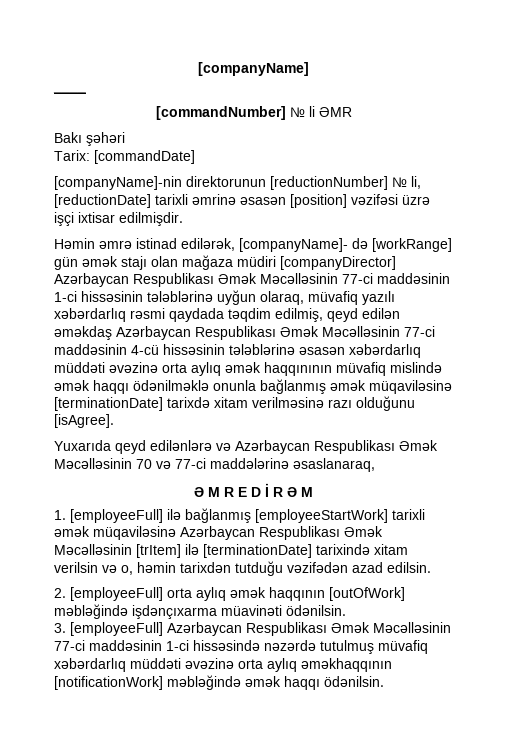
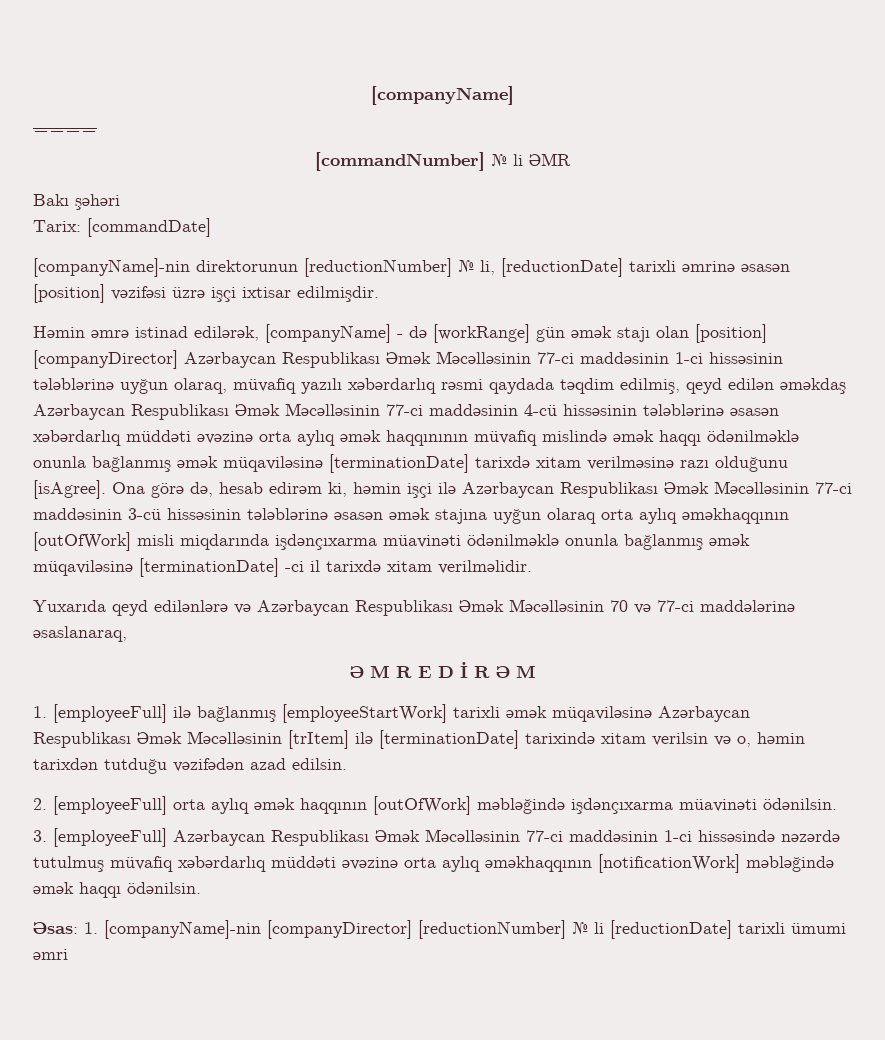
- Həmin əmrə istinad edilərək, [companyName]- də [workRange] gün əmək stajı olan mağaza müdiri [companyDirector] Azərbaycan Respublikası Əmək Məcəlləsinin 77-ci maddəsinin 1-ci hissəsinin tələblərinə uyğun olaraq, müvafiq yazılı xəbərdarlıq rəsmi qaydada təqdim edilmiş, qeyd edilən əməkdaş Azərbaycan Respublikası Əmək Məcəlləsinin 77-ci maddəsinin 4-cü hissəsinin tələblərinə əsasən xəbərdarlıq müddəti əvəzinə orta aylıq əmək haqqınının müvafiq mislində əmək haqqı ödənilməklə onunla bağlanmış əmək müqaviləsinə [terminationDate] tarixdə xitam verilməsinə razı olduğunu [isAgree].
+ Həmin əmrə istinad edilərək, [companyName] - də [workRange] gün əmək stajı olan [position] [companyDirector] Azərbaycan Respublikası Əmək Məcəlləsinin 77-ci maddəsinin 1-ci hissəsinin tələblərinə uyğun olaraq, müvafiq yazılı xəbərdarlıq rəsmi qaydada təqdim edilmiş, qeyd edilən əməkdaş Azərbaycan Respublikası Əmək Məcəlləsinin 77-ci maddəsinin 4-cü hissəsinin tələblərinə əsasən xəbərdarlıq müddəti əvəzinə orta aylıq əmək haqqınının müvafiq mislində əmək haqqı ödənilməklə onunla bağlanmış əmək müqaviləsinə [terminationDate] tarixdə xitam verilməsinə razı olduğunu [isAgree]. Ona görə də, hesab edirəm ki, həmin işçi ilə Azərbaycan Respublikası Əmək Məcəlləsinin 77-ci maddəsinin 3-cü hissəsinin tələblərinə əsasən əmək stajına uyğun olaraq orta aylıq əməkhaqqının [outOfWork] misli miqdarında işdənçıxarma müavinəti ödənilməklə onunla bağlanmış əmək müqaviləsinə [terminationDate] -ci il tarixdə xitam verilməlidir.
+ Əsas: 1. [companyName]-nin [companyDirector] [reductionNumber] № li [reductionDate] tarixli ümumi əmri

